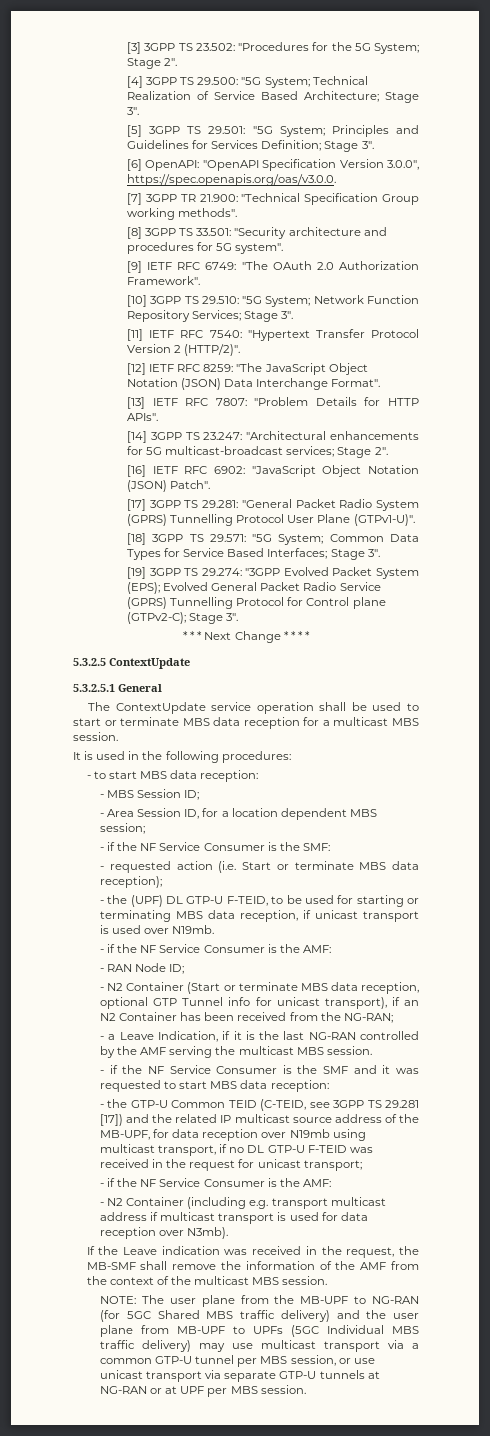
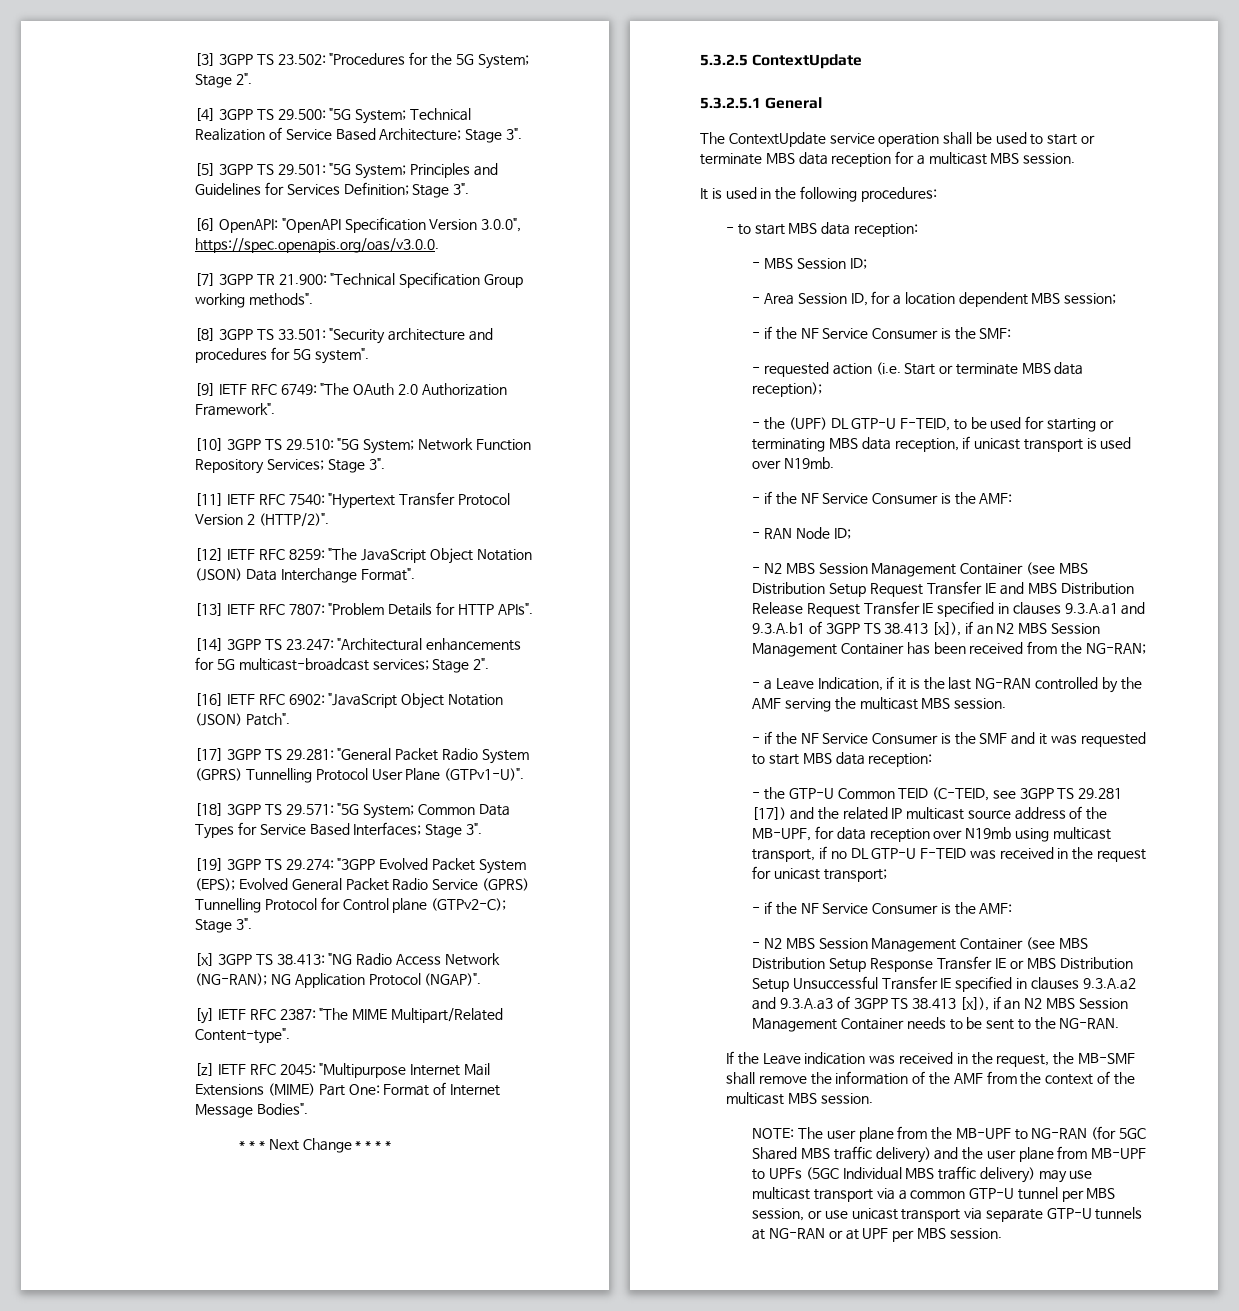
+ [x] 3GPP TS 38.413: "NG Radio Access Network (NG-RAN); NG Application Protocol (NGAP)".
+ [y] IETF RFC 2387: "The MIME Multipart/Related Content-type".
+ [z] IETF RFC 2045: "Multipurpose Internet Mail Extensions (MIME) Part One: Format of Internet Message Bodies".
- - N2 Container (Start or terminate MBS data reception, optional GTP Tunnel info for unicast transport), if an N2 Container has been received from the NG-RAN;
+ - N2 MBS Session Management Container (see MBS Distribution Setup Request Transfer IE and MBS Distribution Release Request Transfer IE specified in clauses 9.3.A.a1 and 9.3.A.b1 of 3GPP TS 38.413 [x]), if an N2 MBS Session Management Container has been received from the NG-RAN;
- - N2 Container (including e.g. transport multicast address if multicast transport is used for data reception over N3mb).
+ - N2 MBS Session Management Container (see MBS Distribution Setup Response Transfer IE or MBS Distribution Setup Unsuccessful Transfer IE specified in clauses 9.3.A.a2 and 9.3.A.a3 of 3GPP TS 38.413 [x]), if an N2 MBS Session Management Container needs to be sent to the NG-RAN.

